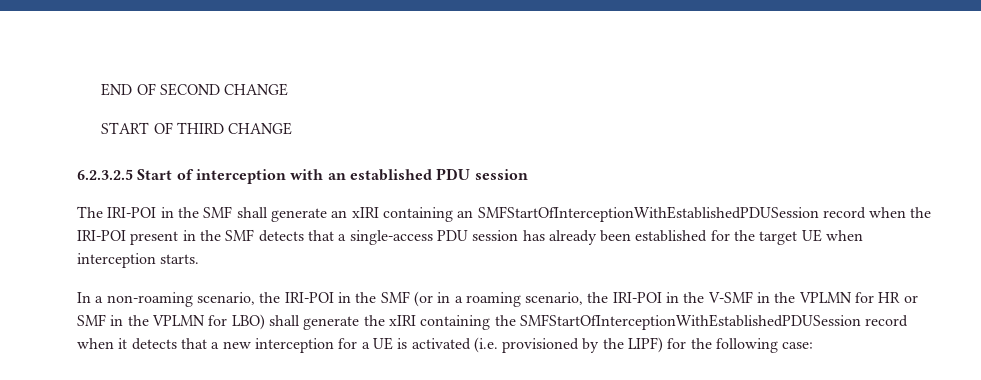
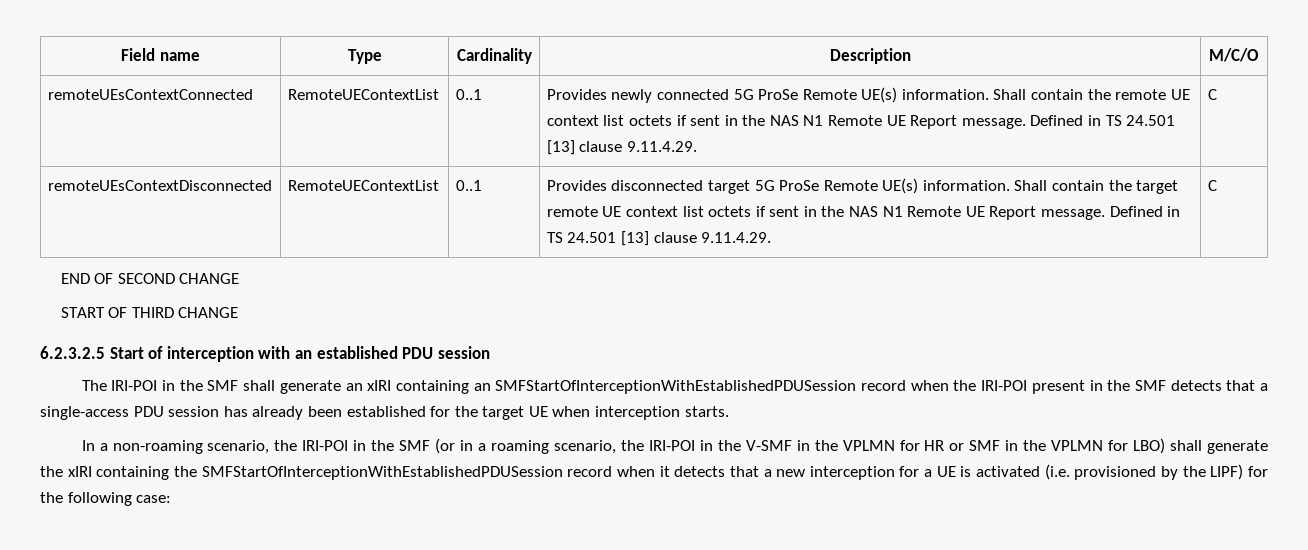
+ Field name | Type | Cardinality | Description | M/C/O
+ remoteUEsContextConnected | RemoteUEContextList | 0..1 | Provides newly connected 5G ProSe Remote UE(s) information. Shall contain the remote UE context list octets if sent in the NAS N1 Remote UE Report message. Defined in TS 24.501 [13] clause 9.11.4.29. | C
+ remoteUEsContextDisconnected | RemoteUEContextList | 0..1 | Provides disconnected target 5G ProSe Remote UE(s) information. Shall contain the target remote UE context list octets if sent in the NAS N1 Remote UE Report message. Defined in TS 24.501 [13] clause 9.11.4.29. | C

